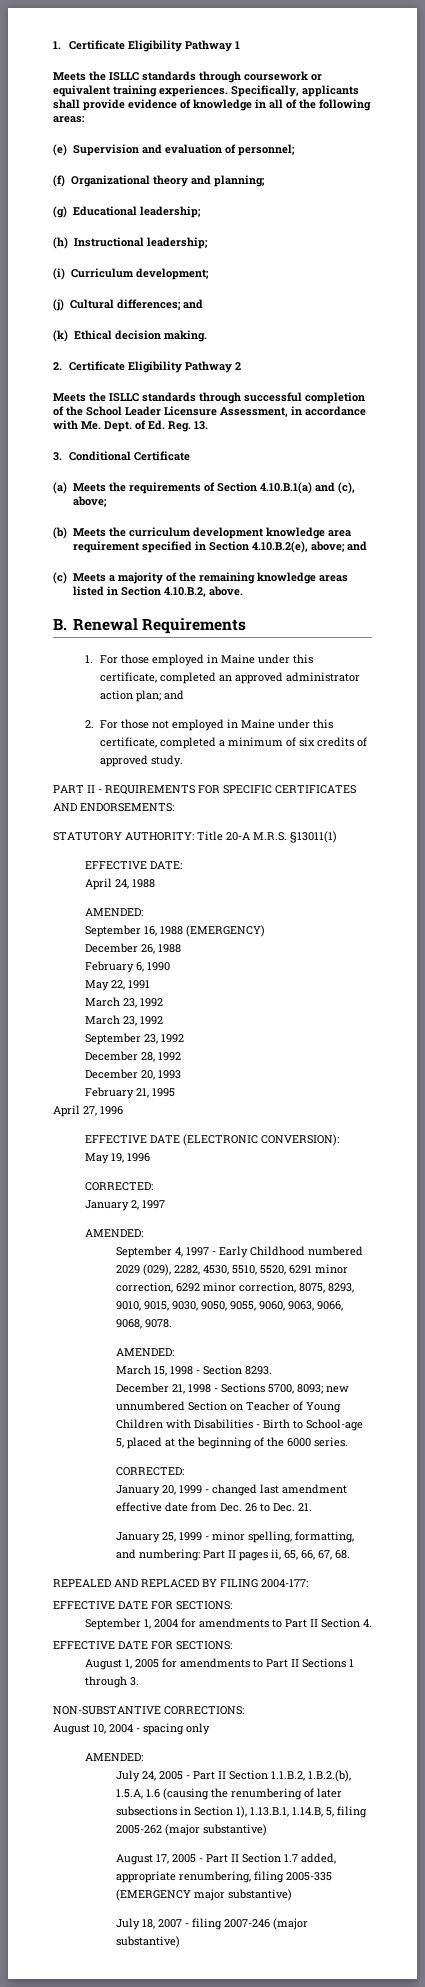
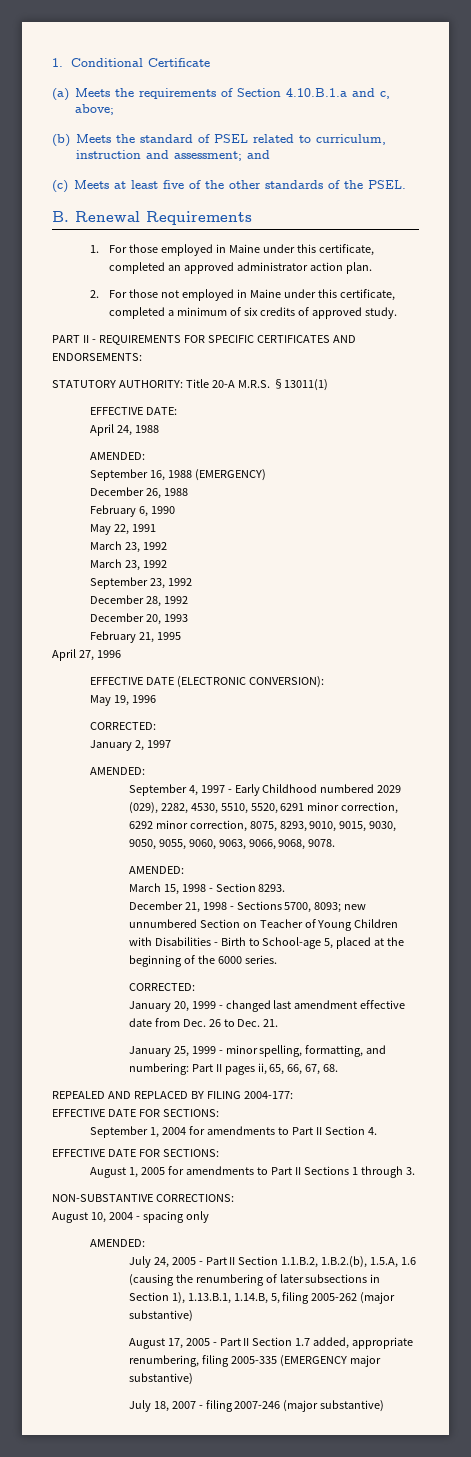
- 1. Certificate Eligibility Pathway 1
- Meets the ISLLC standards through coursework or equivalent training experiences. Specifically, applicants shall provide evidence of knowledge in all of the following areas:
- (e) Supervision and evaluation of personnel;
- (f) Organizational theory and planning;
- (g) Educational leadership;
- (h) Instructional leadership;
- (i) Curriculum development;
- (j) Cultural differences; and
- (k) Ethical decision making.
- 2. Certificate Eligibility Pathway 2
- Meets the ISLLC standards through successful completion of the School Leader Licensure Assessment, in accordance with Me. Dept. of Ed. Reg. 13.
- 3. Conditional Certificate
+ 1. Conditional Certificate
- (a) Meets the requirements of Section 4.10.B.1(a) and (c), above;
+ (a) Meets the requirements of Section 4.10.B.1.a and c, above;
- (b) Meets the curriculum development knowledge area requirement specified in Section 4.10.B.2(e), above; and
- (c) Meets a majority of the remaining knowledge areas listed in Section 4.10.B.2, above.
+ (b) Meets the standard of PSEL related to curriculum, instruction and assessment; and
+ (c) Meets at least five of the other standards of the PSEL.
- 1. For those employed in Maine under this certificate, completed an approved administrator action plan; and
+ 1. For those employed in Maine under this certificate, completed an approved administrator action plan.

